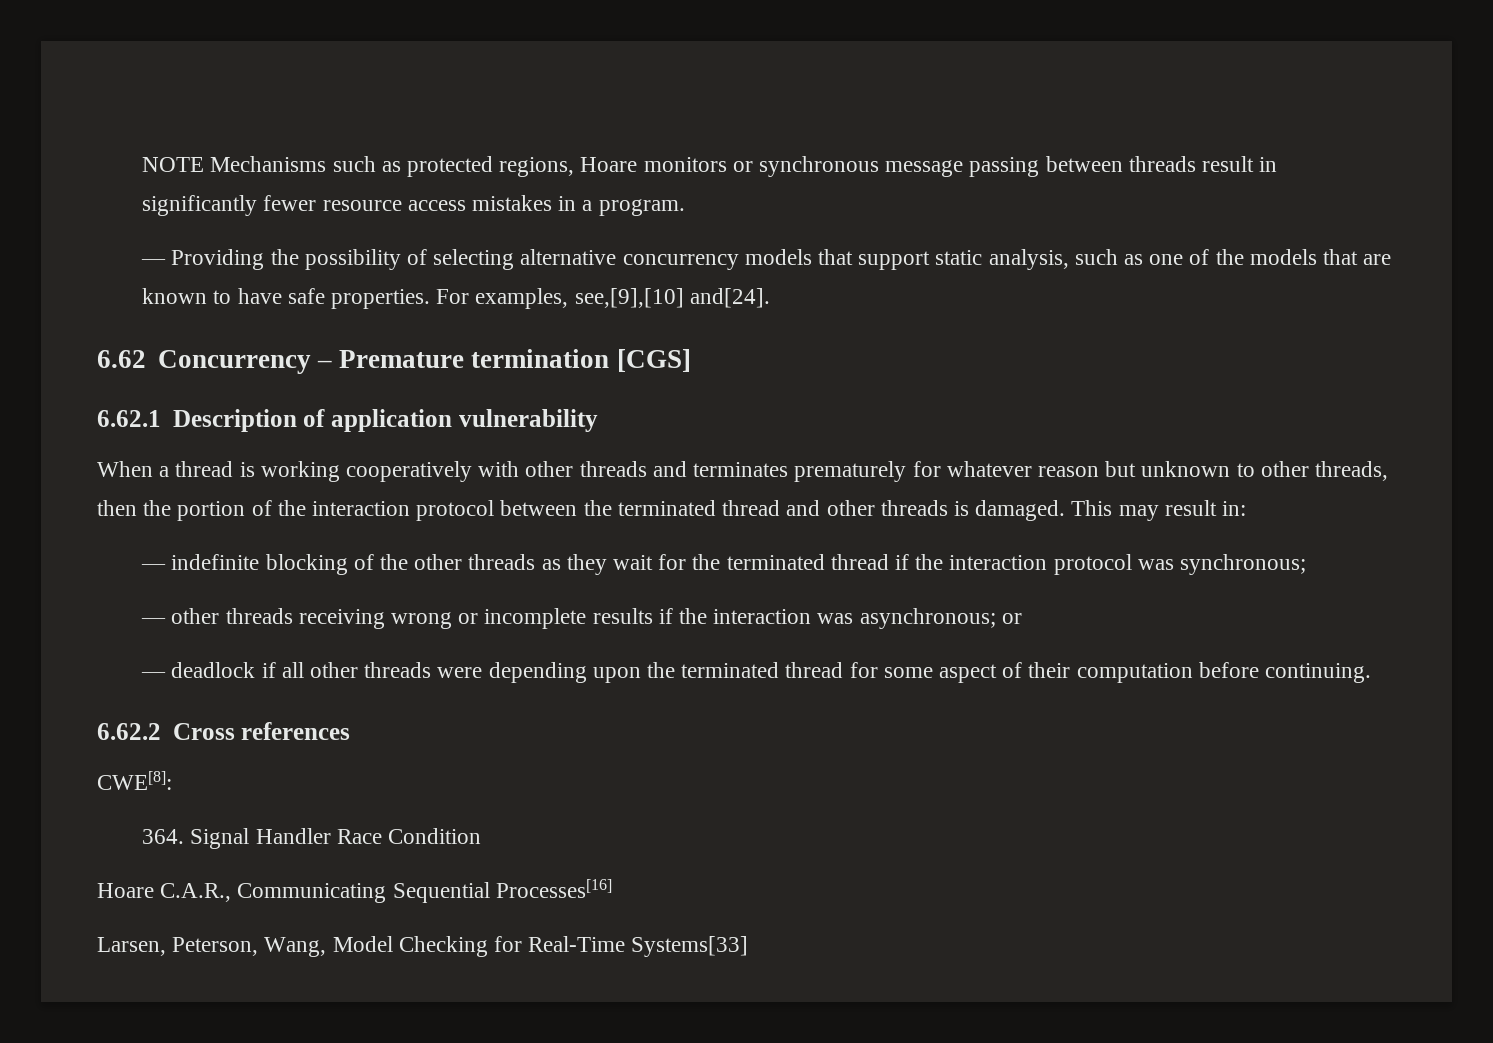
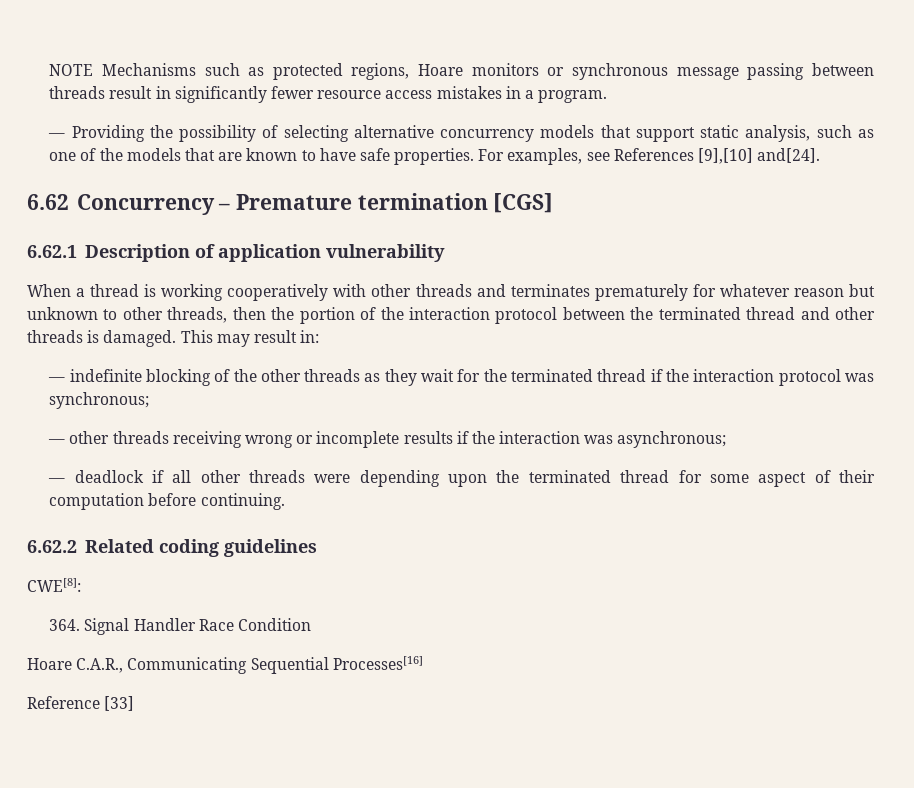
- For examples, see,[9],[10] and[24].
+ For examples, see References [9],[10] and[24].
- — other threads receiving wrong or incomplete results if the interaction was asynchronous; or
+ — other threads receiving wrong or incomplete results if the interaction was asynchronous;
- 6.62.2 Cross references
+ 6.62.2 Related coding guidelines
- Larsen, Peterson, Wang, Model Checking for Real-Time Systems[33]
+ Reference [33]

